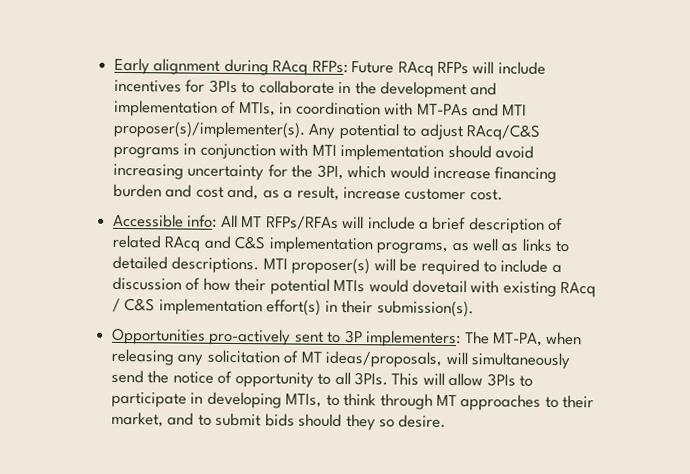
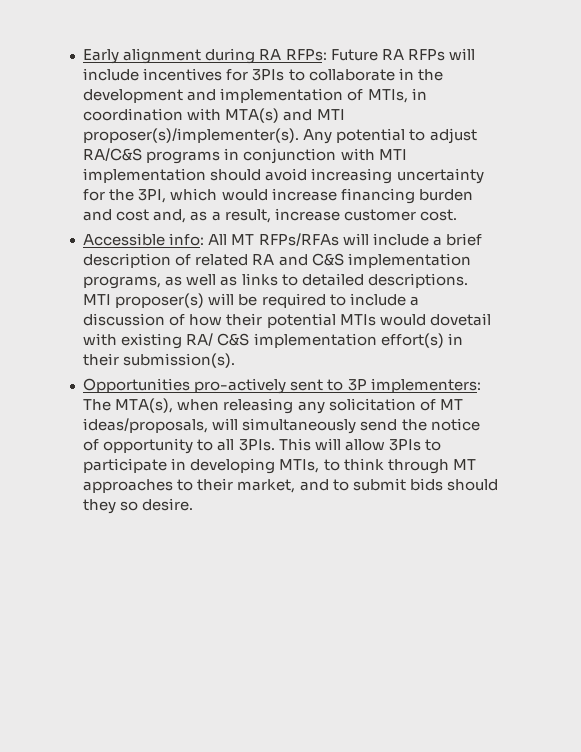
- Early alignment during RAcq RFPs: Future RAcq RFPs will include incentives for 3PIs to collaborate in the development and implementation of MTIs, in coordination with MT-PAs and MTI proposer(s)/implementer(s).
+ Early alignment during RA RFPs: Future RA RFPs will include incentives for 3PIs to collaborate in the development and implementation of MTIs, in coordination with MTA(s) and MTI proposer(s)/implementer(s).
- Any potential to adjust RAcq/C&S programs in conjunction with MTI implementation should avoid increasing uncertainty for the 3PI, which would increase financing burden and cost and, as a result, increase customer cost.
+ Any potential to adjust RA/C&S programs in conjunction with MTI implementation should avoid increasing uncertainty for the 3PI, which would increase financing burden and cost and, as a result, increase customer cost.
- Accessible info: All MT RFPs/RFAs will include a brief description of related RAcq and C&S implementation programs, as well as links to detailed descriptions.
+ Accessible info: All MT RFPs/RFAs will include a brief description of related RA and C&S implementation programs, as well as links to detailed descriptions.
- MTI proposer(s) will be required to include a discussion of how their potential MTIs would dovetail with existing RAcq / C&S implementation effort(s) in their submission(s).
+ MTI proposer(s) will be required to include a discussion of how their potential MTIs would dovetail with existing RA/ C&S implementation effort(s) in their submission(s).
- Opportunities pro-actively sent to 3P implementers: The MT-PA, when releasing any solicitation of MT ideas/proposals, will simultaneously send the notice of opportunity to all 3PIs.
+ Opportunities pro-actively sent to 3P implementers: The MTA(s), when releasing any solicitation of MT ideas/proposals, will simultaneously send the notice of opportunity to all 3PIs.

